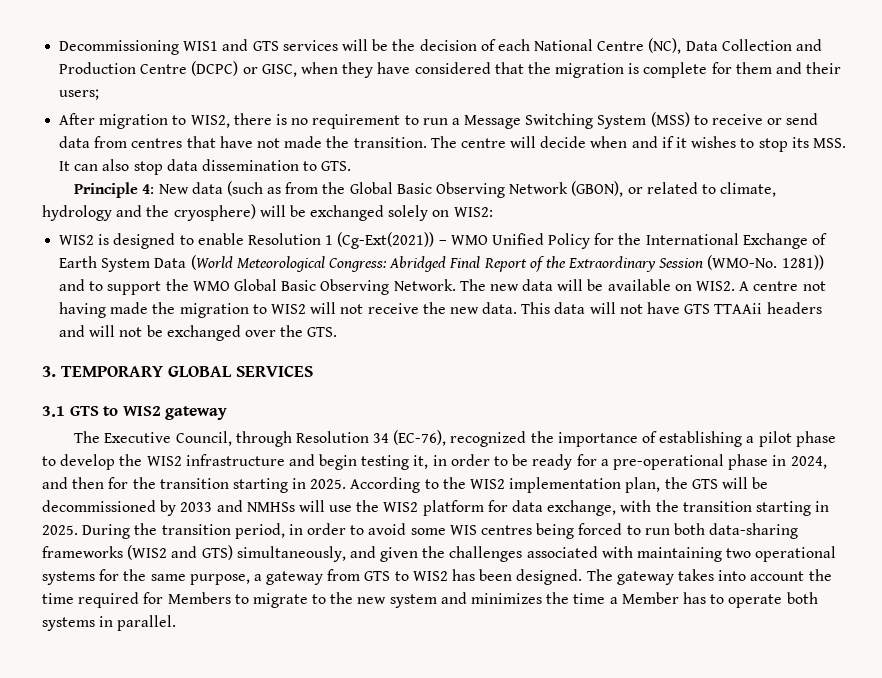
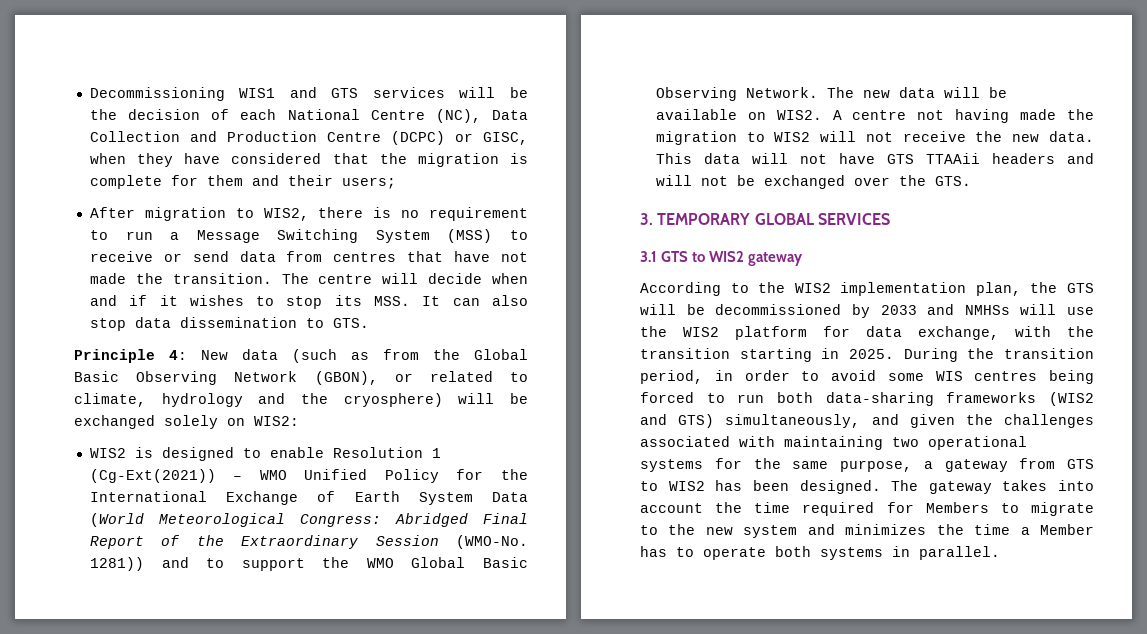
- The Executive Council, through Resolution 34 (EC-76), recognized the importance of establishing a pilot phase to develop the WIS2 infrastructure and begin testing it, in order to be ready for a pre-operational phase in 2024, and then for the transition starting in 2025.

